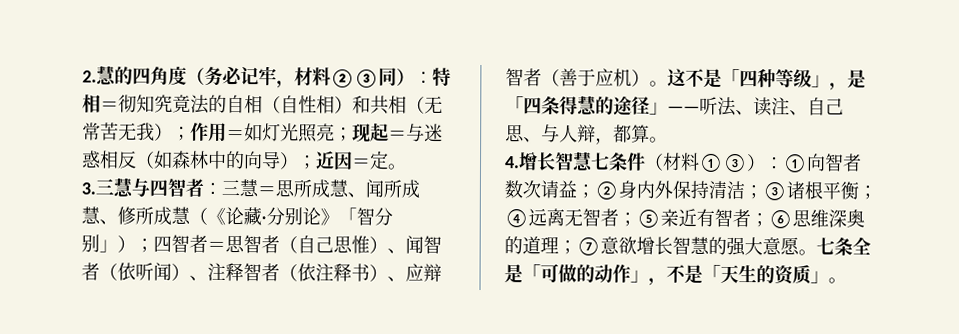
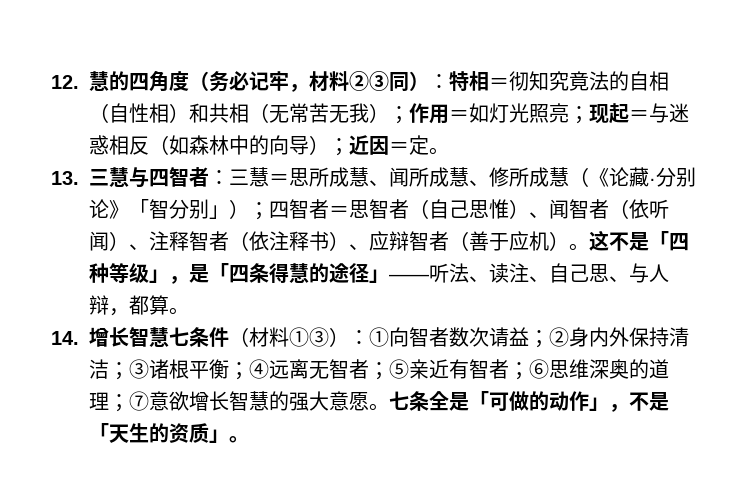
- 2.慧的四角度（务必记牢，材料②③同）：特相＝彻知究竟法的自相（自性相）和共相（无常苦无我）；作用＝如灯光照亮；现起＝与迷惑相反（如森林中的向导）；近因＝定。
+ 12.慧的四角度（务必记牢，材料②③同）：特相＝彻知究竟法的自相（自性相）和共相（无常苦无我）；作用＝如灯光照亮；现起＝与迷惑相反（如森林中的向导）；近因＝定。
- 3.三慧与四智者：三慧＝思所成慧、闻所成慧、修所成慧（《论藏·分别论》「智分别」）；四智者＝思智者（自己思惟）、闻智者（依听闻）、注释智者（依注释书）、应辩智者（善于应机）。
+ 13.三慧与四智者：三慧＝思所成慧、闻所成慧、修所成慧（《论藏·分别论》「智分别」）；四智者＝思智者（自己思惟）、闻智者（依听闻）、注释智者（依注释书）、应辩智者（善于应机）。
- 4.增长智慧七条件（材料①③）：①向智者数次请益；②身内外保持清洁；③诸根平衡；④远离无智者；⑤亲近有智者；⑥思维深奥的道理；⑦意欲增长智慧的强大意愿。
+ 14.增长智慧七条件（材料①③）：①向智者数次请益；②身内外保持清洁；③诸根平衡；④远离无智者；⑤亲近有智者；⑥思维深奥的道理；⑦意欲增长智慧的强大意愿。

